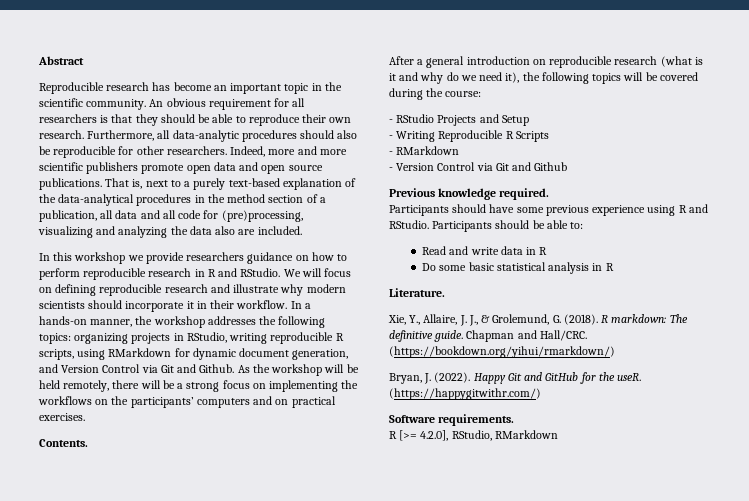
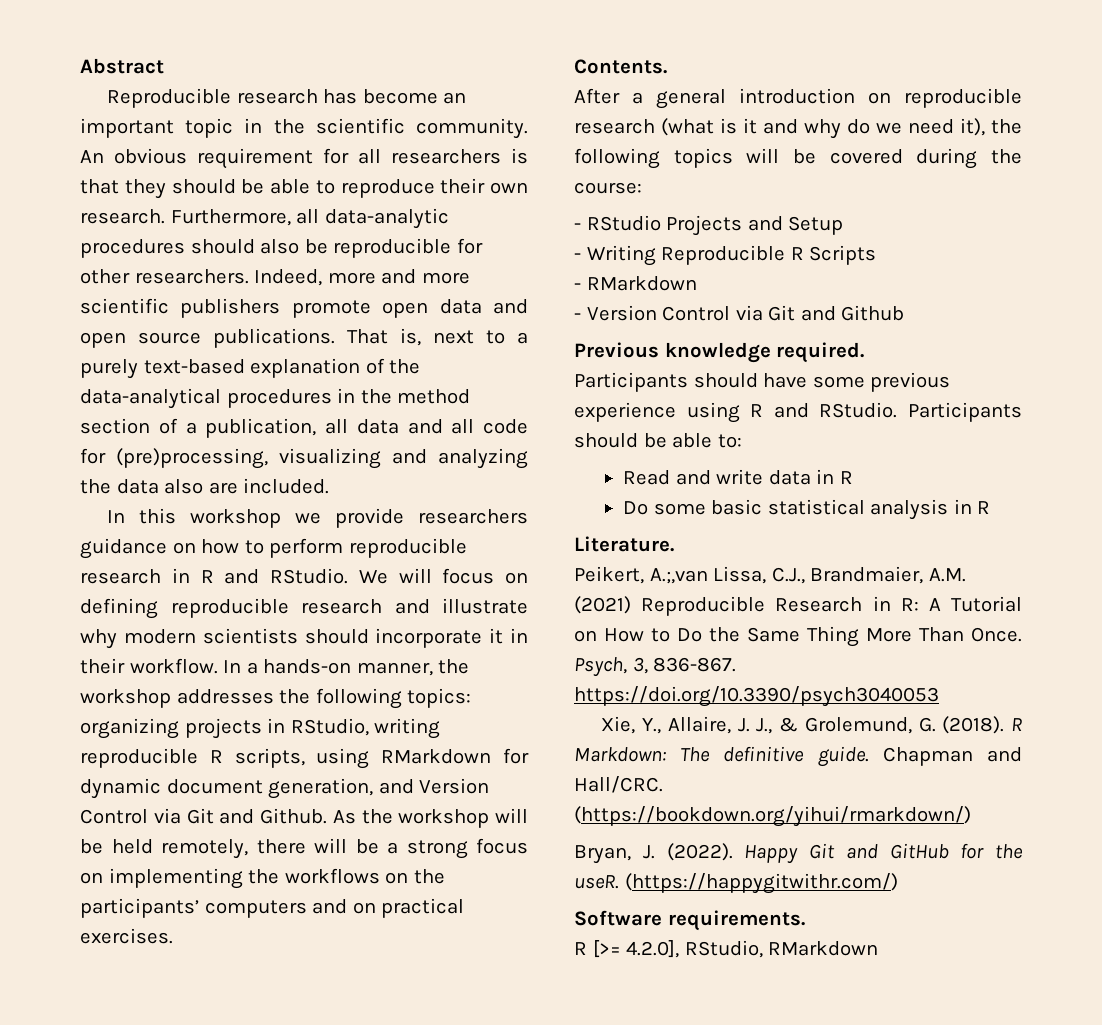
+ Peikert, A.;,van Lissa, C.J., Brandmaier, A.M. (2021) Reproducible Research in R: A Tutorial on How to Do the Same Thing More Than Once. Psych, 3, 836-867. https://doi.org/10.3390/psych3040053
- R markdown: The definitive guide.
+ R Markdown: The definitive guide.

